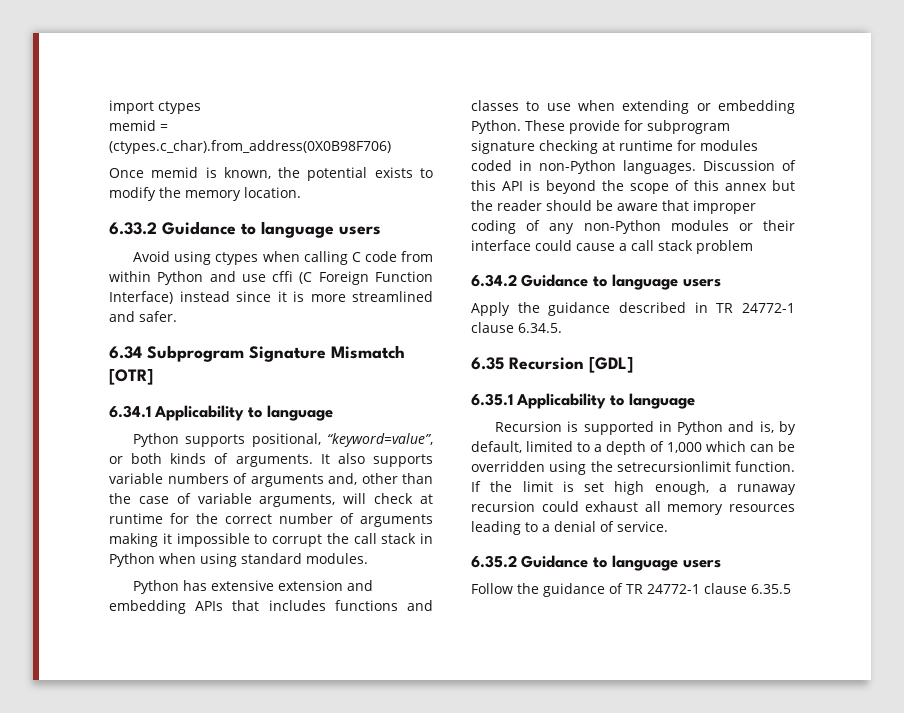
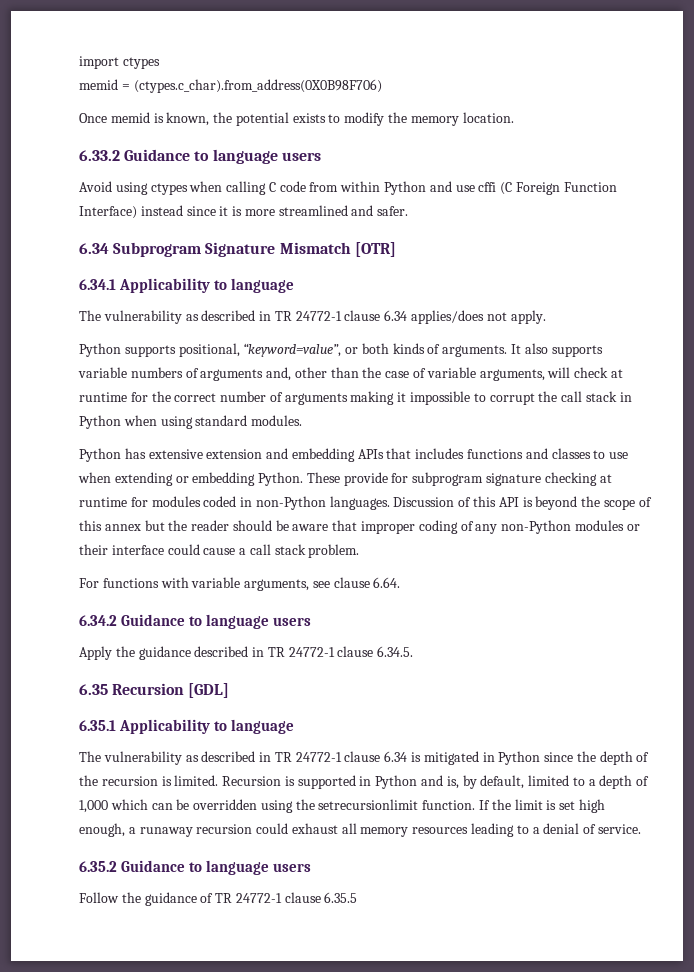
+ The vulnerability as described in TR 24772-1 clause 6.34 applies/does not apply.
- Discussion of this API is beyond the scope of this annex but the reader should be aware that improper coding of any non-Python modules or their interface could cause a call stack problem
+ Discussion of this API is beyond the scope of this annex but the reader should be aware that improper coding of any non-Python modules or their interface could cause a call stack problem.
+ For functions with variable arguments, see clause 6.64.
+ The vulnerability as described in TR 24772-1 clause 6.34 is mitigated in Python since the depth of the recursion is limited.

